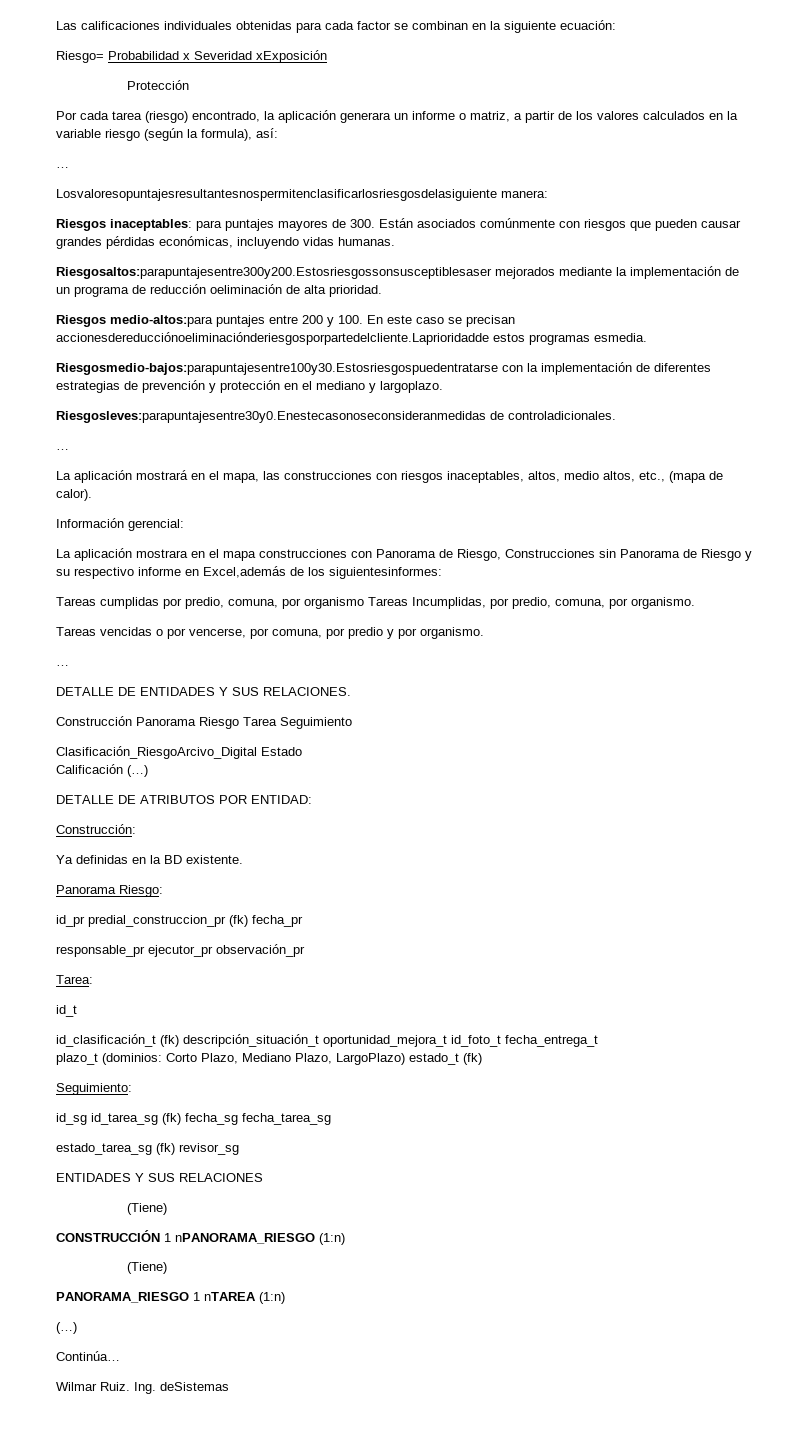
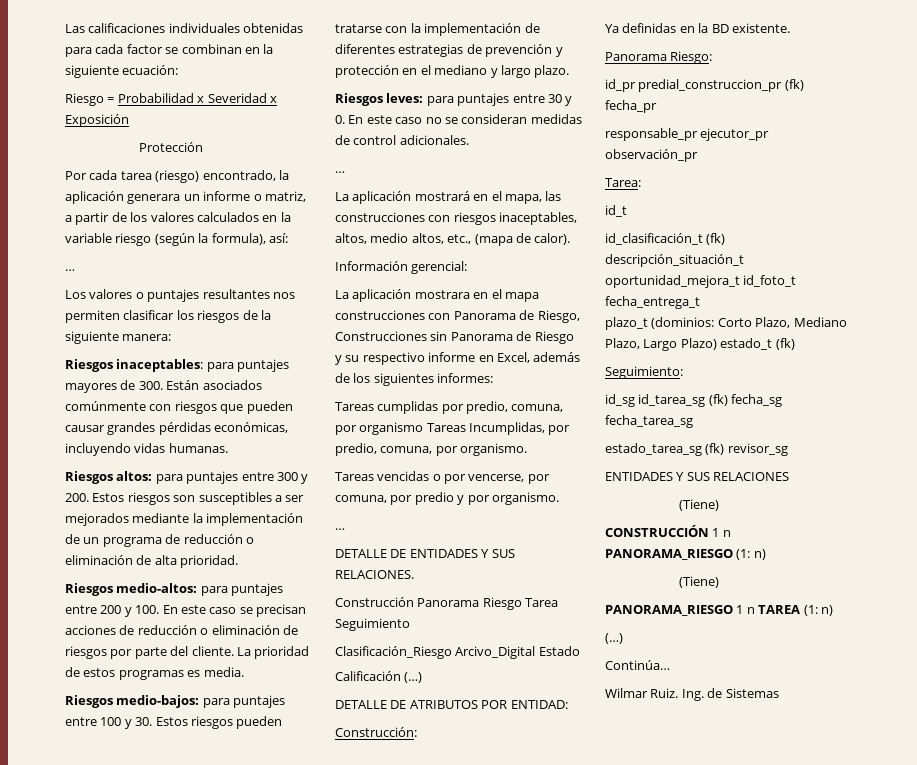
- Riesgo= Probabilidad x Severidad xExposición
+ Riesgo = Probabilidad x Severidad x Exposición
- Losvaloresopuntajesresultantesnospermitenclasificarlosriesgosdelasiguiente manera:
+ Los valores o puntajes resultantes nos permiten clasificar los riesgos de la siguiente manera:
- Riesgosaltos:parapuntajesentre300y200.Estosriesgossonsusceptiblesaser mejorados mediante la implementación de un programa de reducción oeliminación de alta prioridad.
+ Riesgos altos: para puntajes entre 300 y 200. Estos riesgos son susceptibles a ser mejorados mediante la implementación de un programa de reducción o eliminación de alta prioridad.
- Riesgos medio-altos:para puntajes entre 200 y 100. En este caso se precisan accionesdereducciónoeliminaciónderiesgosporpartedelcliente.Laprioridadde estos programas esmedia.
- Riesgosmedio-bajos:parapuntajesentre100y30.Estosriesgospuedentratarse con la implementación de diferentes estrategias de prevención y protección en el mediano y largoplazo.
- Riesgosleves:parapuntajesentre30y0.Enestecasonoseconsideranmedidas de controladicionales.
+ Riesgos medio-altos: para puntajes entre 200 y 100. En este caso se precisan acciones de reducción o eliminación de riesgos por parte del cliente. La prioridad de estos programas es media.
+ Riesgos medio-bajos: para puntajes entre 100 y 30. Estos riesgos pueden tratarse con la implementación de diferentes estrategias de prevención y protección en el mediano y largo plazo.
+ Riesgos leves: para puntajes entre 30 y 0. En este caso no se consideran medidas de control adicionales.
- La aplicación mostrara en el mapa construcciones con Panorama de Riesgo, Construcciones sin Panorama de Riesgo y su respectivo informe en Excel,además de los siguientesinformes:
+ La aplicación mostrara en el mapa construcciones con Panorama de Riesgo, Construcciones sin Panorama de Riesgo y su respectivo informe en Excel, además de los siguientes informes:
- Clasificación_RiesgoArcivo_Digital Estado
+ Clasificación_Riesgo Arcivo_Digital Estado
- plazo_t (dominios: Corto Plazo, Mediano Plazo, LargoPlazo) estado_t (fk)
+ plazo_t (dominios: Corto Plazo, Mediano Plazo, Largo Plazo) estado_t (fk)
- CONSTRUCCIÓN 1 nPANORAMA_RIESGO (1:n)
+ CONSTRUCCIÓN 1 n PANORAMA_RIESGO (1: n)
- PANORAMA_RIESGO 1 nTAREA (1:n)
+ PANORAMA_RIESGO 1 n TAREA (1: n)
- Ing. deSistemas
+ Ing. de Sistemas

